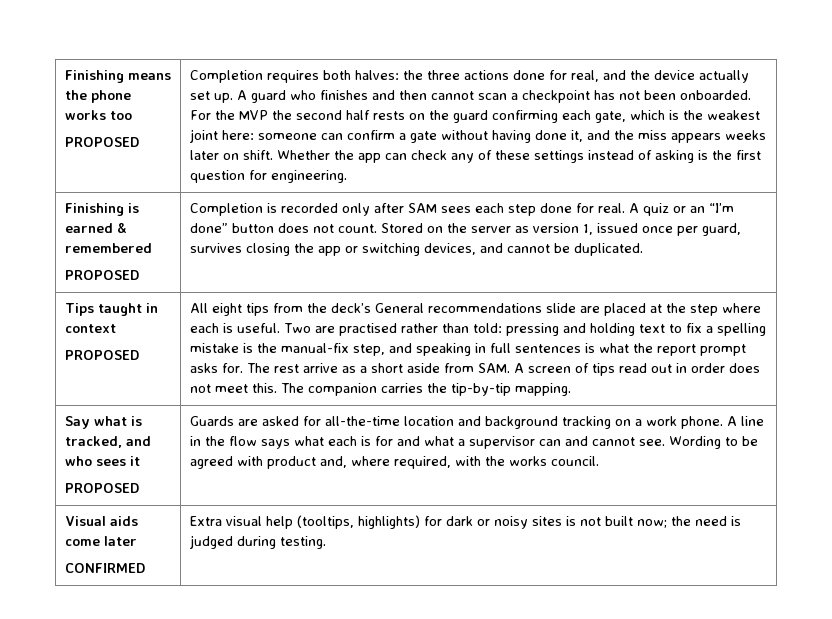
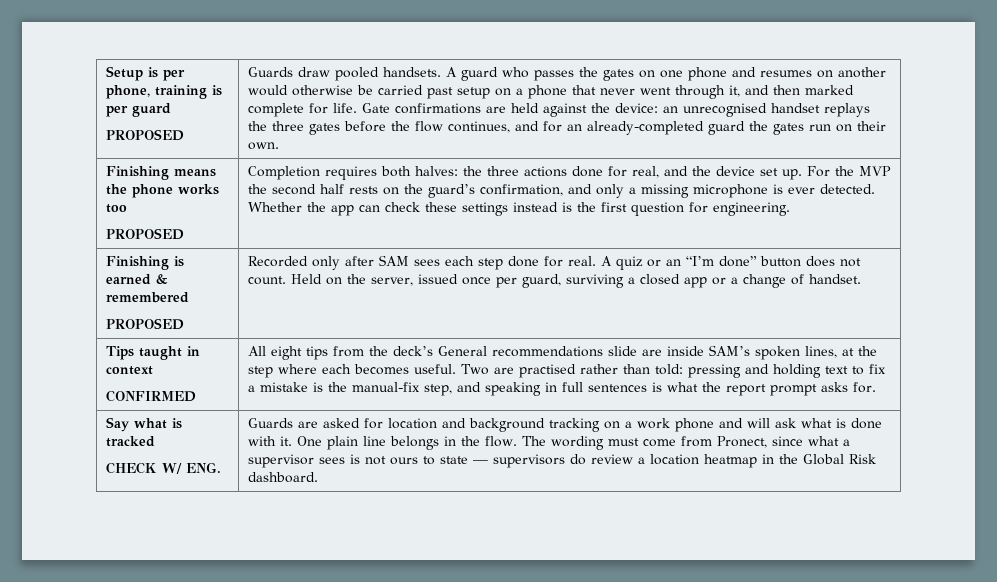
+ Setup is per phone, training is per guard
+ PROPOSED | Guards draw pooled handsets. A guard who passes the gates on one phone and resumes on another would otherwise be carried past setup on a phone that never went through it, and then marked complete for life. Gate confirmations are held against the device: an unrecognised handset replays the three gates before the flow continues, and for an already-completed guard the gates run on their own.
- Completion requires both halves: the three actions done for real, and the device actually set up.
+ Completion requires both halves: the three actions done for real, and the device set up.
- A guard who finishes and then cannot scan a checkpoint has not been onboarded.
- For the MVP the second half rests on the guard confirming each gate, which is the weakest joint here: someone can confirm a gate without having done it, and the miss appears weeks later on shift.
+ For the MVP the second half rests on the guard’s confirmation, and only a missing microphone is ever detected.
- Whether the app can check any of these settings instead of asking is the first question for engineering.
+ Whether the app can check these settings instead is the first question for engineering.
- Completion is recorded only after SAM sees each step done for real.
+ Recorded only after SAM sees each step done for real.
- Stored on the server as version 1, issued once per guard, survives closing the app or switching devices, and cannot be duplicated.
+ Held on the server, issued once per guard, surviving a closed app or a change of handset.
  Tips taught in context
- PROPOSED
+ CONFIRMED
- All eight tips from the deck’s General recommendations slide are placed at the step where each is useful.
+ All eight tips from the deck’s General recommendations slide are inside SAM’s spoken lines, at the step where each becomes useful.
- Two are practised rather than told: pressing and holding text to fix a spelling mistake is the manual-fix step, and speaking in full sentences is what the report prompt asks for. The rest arrive as a short aside from SAM. A screen of tips read out in order does not meet this. The companion carries the tip-by-tip mapping.
- Say what is tracked, and who sees it
- PROPOSED
+ Two are practised rather than told: pressing and holding text to fix a mistake is the manual-fix step, and speaking in full sentences is what the report prompt asks for.
+ Say what is tracked
+ CHECK W/ ENG.
- Guards are asked for all-the-time location and background tracking on a work phone. A line in the flow says what each is for and what a supervisor can and cannot see. Wording to be agreed with product and, where required, with the works council.
- Visual aids come later
- CONFIRMED | Extra visual help (tooltips, highlights) for dark or noisy sites is not built now; the need is judged during testing.
+ Guards are asked for location and background tracking on a work phone and will ask what is done with it. One plain line belongs in the flow. The wording must come from Pronect, since what a supervisor sees is not ours to state — supervisors do review a location heatmap in the Global Risk dashboard.

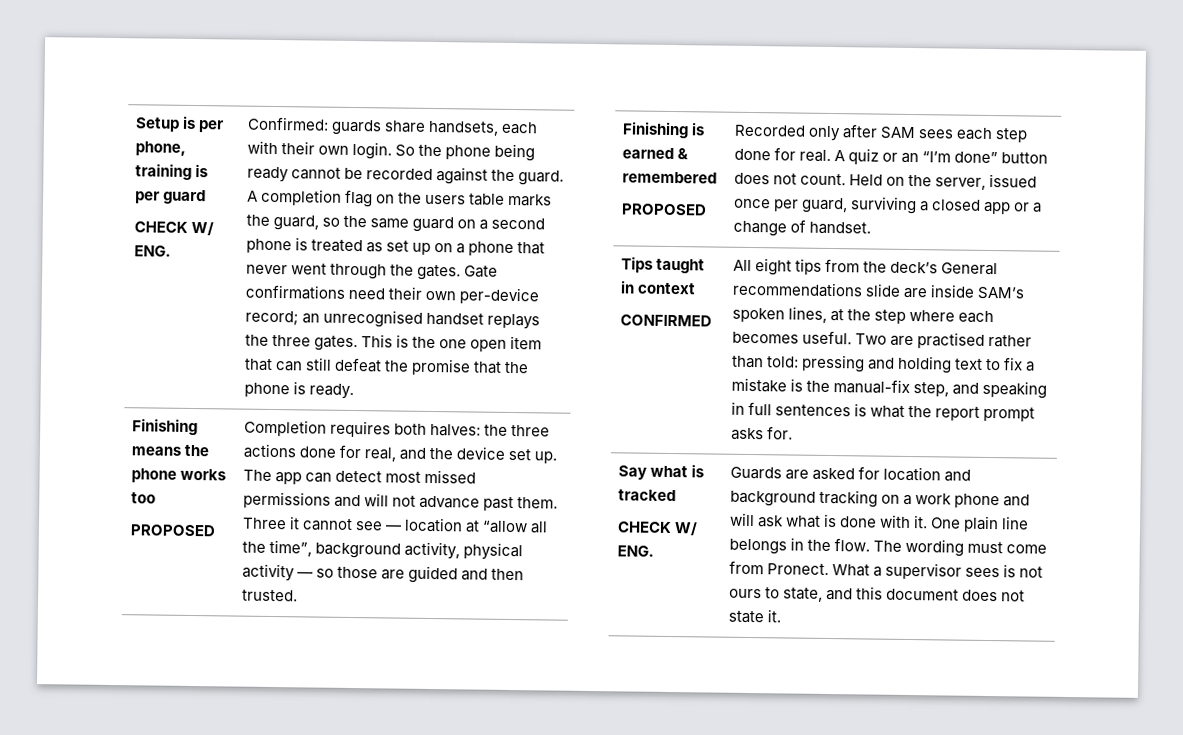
- PROPOSED | Guards draw pooled handsets. A guard who passes the gates on one phone and resumes on another would otherwise be carried past setup on a phone that never went through it, and then marked complete for life. Gate confirmations are held against the device: an unrecognised handset replays the three gates before the flow continues, and for an already-completed guard the gates run on their own.
+ CHECK W/ ENG. | Confirmed: guards share handsets, each with their own login. So the phone being ready cannot be recorded against the guard. A completion flag on the users table marks the guard, so the same guard on a second phone is treated as set up on a phone that never went through the gates. Gate confirmations need their own per-device record; an unrecognised handset replays the three gates. This is the one open item that can still defeat the promise that the phone is ready.
- For the MVP the second half rests on the guard’s confirmation, and only a missing microphone is ever detected. Whether the app can check these settings instead is the first question for engineering.
+ The app can detect most missed permissions and will not advance past them. Three it cannot see — location at “allow all the time”, background activity, physical activity — so those are guided and then trusted.
- The wording must come from Pronect, since what a supervisor sees is not ours to state — supervisors do review a location heatmap in the Global Risk dashboard.
+ The wording must come from Pronect. What a supervisor sees is not ours to state, and this document does not state it.

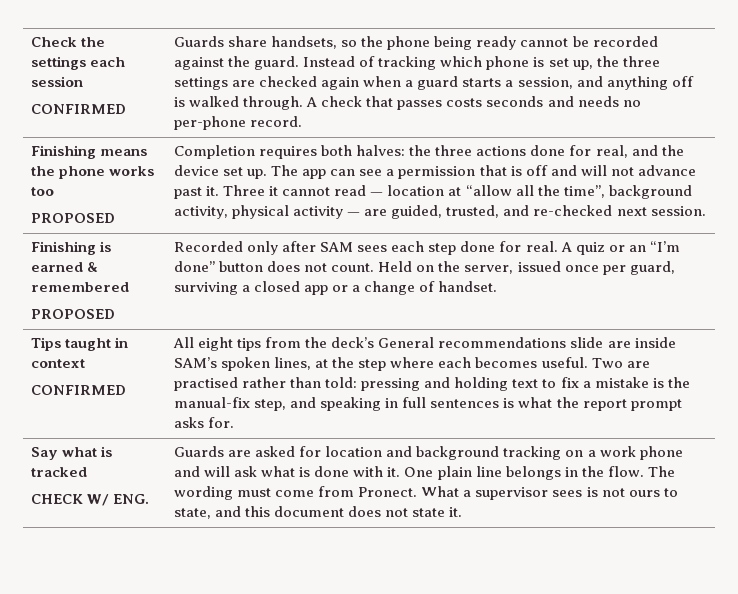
- Setup is per phone, training is per guard
- CHECK W/ ENG. | Confirmed: guards share handsets, each with their own login. So the phone being ready cannot be recorded against the guard.
+ Check the settings each session
+ CONFIRMED | Guards share handsets, so the phone being ready cannot be recorded against the guard.
- A completion flag on the users table marks the guard, so the same guard on a second phone is treated as set up on a phone that never went through the gates. Gate confirmations need their own per-device record; an unrecognised handset replays the three gates. This is the one open item that can still defeat the promise that the phone is ready.
+ Instead of tracking which phone is set up, the three settings are checked again when a guard starts a session, and anything off is walked through. A check that passes costs seconds and needs no per-phone record.
- The app can detect most missed permissions and will not advance past them.
+ The app can see a permission that is off and will not advance past it.
- Three it cannot see — location at “allow all the time”, background activity, physical activity — so those are guided and then trusted.
+ Three it cannot read — location at “allow all the time”, background activity, physical activity — are guided, trusted, and re-checked next session.

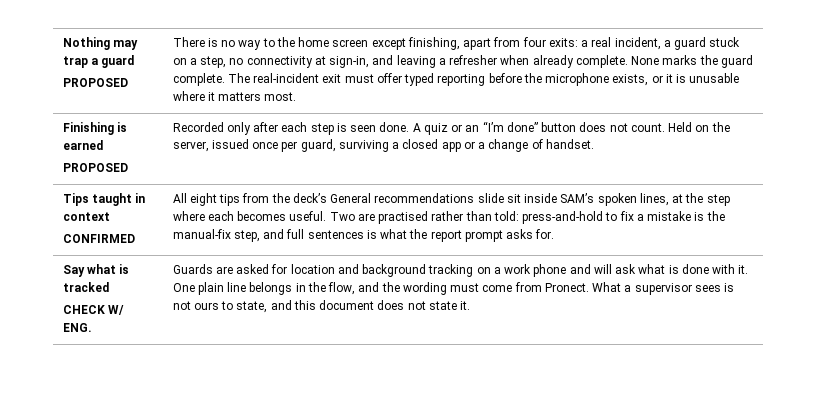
- Check the settings each session
- CONFIRMED | Guards share handsets, so the phone being ready cannot be recorded against the guard. Instead of tracking which phone is set up, the three settings are checked again when a guard starts a session, and anything off is walked through. A check that passes costs seconds and needs no per-phone record.
- Finishing means the phone works too
- PROPOSED | Completion requires both halves: the three actions done for real, and the device set up. The app can see a permission that is off and will not advance past it. Three it cannot read — location at “allow all the time”, background activity, physical activity — are guided, trusted, and re-checked next session.
+ Nothing may trap a guard
+ PROPOSED | There is no way to the home screen except finishing, apart from four exits: a real incident, a guard stuck on a step, no connectivity at sign-in, and leaving a refresher when already complete. None marks the guard complete. The real-incident exit must offer typed reporting before the microphone exists, or it is unusable where it matters most.
- Finishing is earned & remembered
+ Finishing is earned
- Recorded only after SAM sees each step done for real.
+ Recorded only after each step is seen done.
- All eight tips from the deck’s General recommendations slide are inside SAM’s spoken lines, at the step where each becomes useful.
+ All eight tips from the deck’s General recommendations slide sit inside SAM’s spoken lines, at the step where each becomes useful.
- Two are practised rather than told: pressing and holding text to fix a mistake is the manual-fix step, and speaking in full sentences is what the report prompt asks for.
+ Two are practised rather than told: press-and-hold to fix a mistake is the manual-fix step, and full sentences is what the report prompt asks for.
- One plain line belongs in the flow. The wording must come from Pronect.
+ One plain line belongs in the flow, and the wording must come from Pronect.

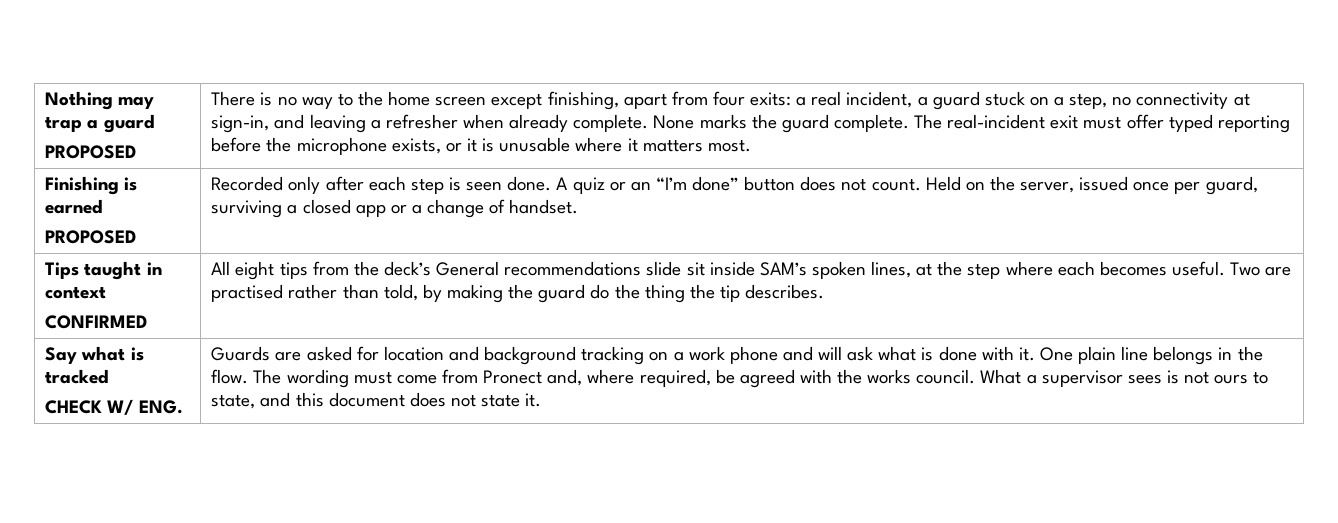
- Two are practised rather than told: press-and-hold to fix a mistake is the manual-fix step, and full sentences is what the report prompt asks for.
+ Two are practised rather than told, by making the guard do the thing the tip describes.
- One plain line belongs in the flow, and the wording must come from Pronect.
+ One plain line belongs in the flow. The wording must come from Pronect and, where required, be agreed with the works council.

